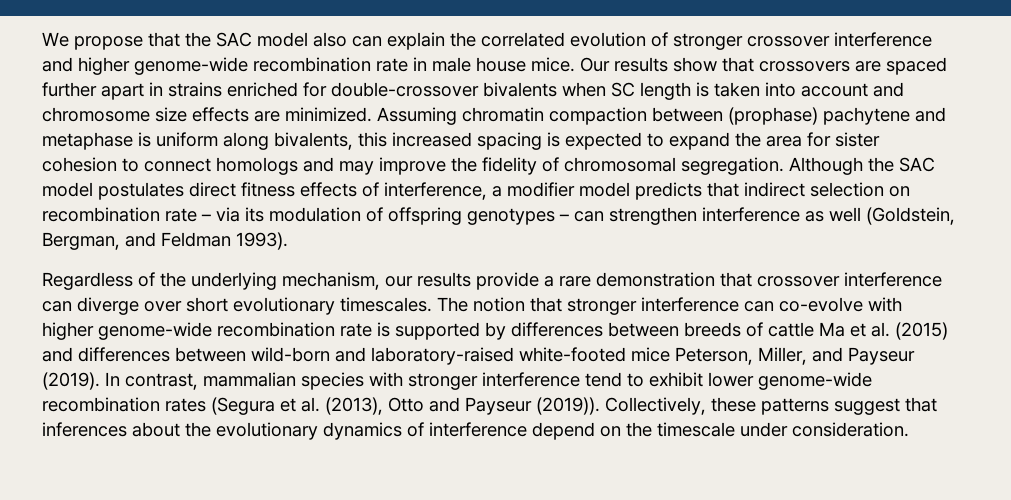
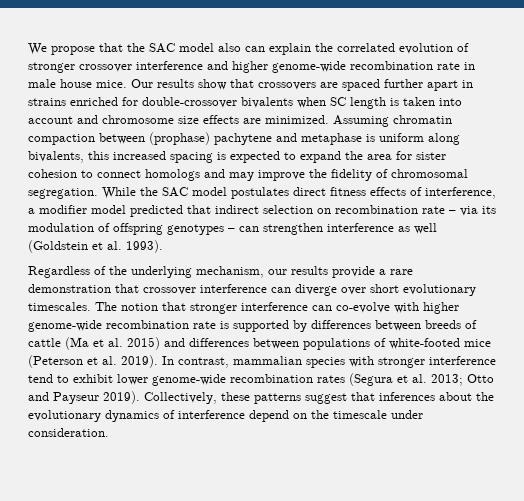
- Although the SAC model postulates direct fitness effects of interference, a modifier model predicts that indirect selection on recombination rate – via its modulation of offspring genotypes – can strengthen interference as well (Goldstein, Bergman, and Feldman 1993).
+ While the SAC model postulates direct fitness effects of interference, a modifier model predicted that indirect selection on recombination rate – via its modulation of offspring genotypes – can strengthen interference as well (Goldstein et al. 1993).
- The notion that stronger interference can co-evolve with higher genome-wide recombination rate is supported by differences between breeds of cattle Ma et al. (2015) and differences between wild-born and laboratory-raised white-footed mice Peterson, Miller, and Payseur (2019).
+ The notion that stronger interference can co-evolve with higher genome-wide recombination rate is supported by differences between breeds of cattle (Ma et al. 2015) and differences between populations of white-footed mice (Peterson et al. 2019).
- In contrast, mammalian species with stronger interference tend to exhibit lower genome-wide recombination rates (Segura et al. (2013), Otto and Payseur (2019)).
+ In contrast, mammalian species with stronger interference tend to exhibit lower genome-wide recombination rates (Segura et al. 2013; Otto and Payseur 2019).

